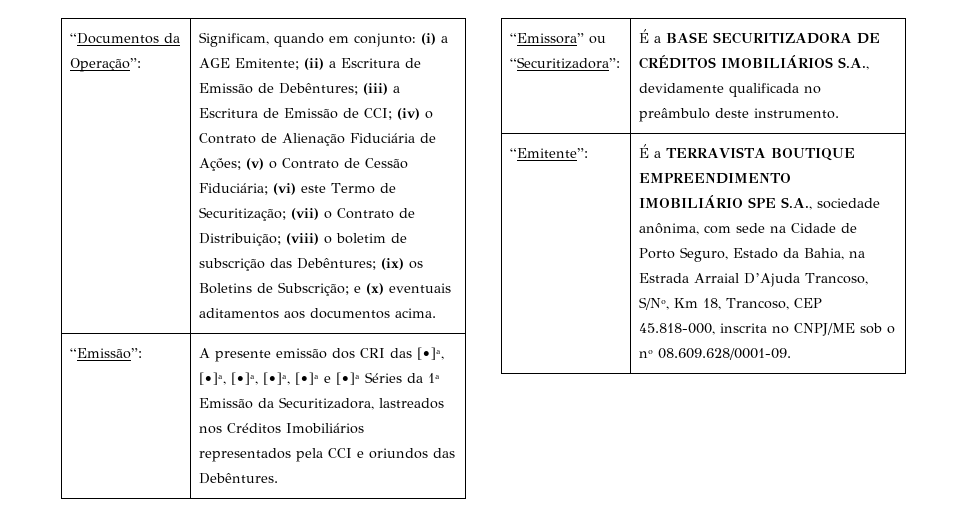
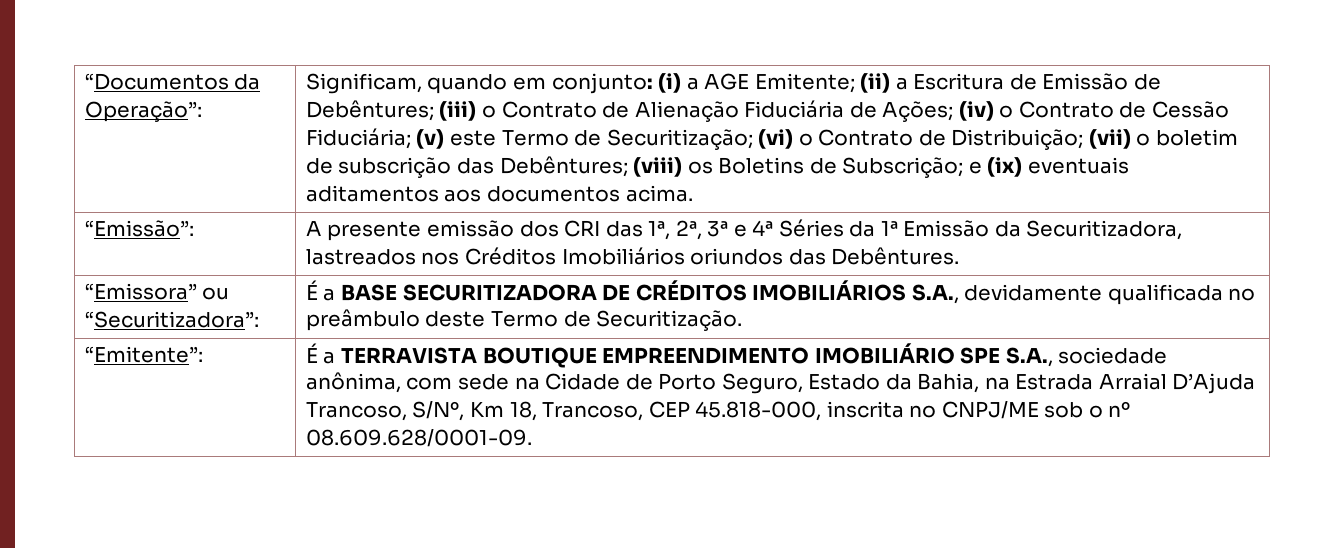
- Significam, quando em conjunto: (i) a AGE Emitente; (ii) a Escritura de Emissão de Debêntures; (iii) a Escritura de Emissão de CCI; (iv) o Contrato de Alienação Fiduciária de Ações; (v) o Contrato de Cessão Fiduciária; (vi) este Termo de Securitização; (vii) o Contrato de Distribuição; (viii) o boletim de subscrição das Debêntures; (ix) os Boletins de Subscrição; e (x) eventuais aditamentos aos documentos acima.
+ Significam, quando em conjunto: (i) a AGE Emitente; (ii) a Escritura de Emissão de Debêntures; (iii) o Contrato de Alienação Fiduciária de Ações; (iv) o Contrato de Cessão Fiduciária; (v) este Termo de Securitização; (vi) o Contrato de Distribuição; (vii) o boletim de subscrição das Debêntures; (viii) os Boletins de Subscrição; e (ix) eventuais aditamentos aos documentos acima.
- “Emissão”: | A presente emissão dos CRI das [•]ª, [•]ª, [•]ª, [•]ª, [•]ª e [•]ª Séries da 1ª Emissão da Securitizadora, lastreados nos Créditos Imobiliários representados pela CCI e oriundos das Debêntures.
+ “Emissão”: | A presente emissão dos CRI das 1ª, 2ª, 3ª e 4ª Séries da 1ª Emissão da Securitizadora, lastreados nos Créditos Imobiliários oriundos das Debêntures.
- “Emissora” ou “Securitizadora”: | É a BASE SECURITIZADORA DE CRÉDITOS IMOBILIÁRIOS S.A., devidamente qualificada no preâmbulo deste instrumento.
+ “Emissora” ou “Securitizadora”: | É a BASE SECURITIZADORA DE CRÉDITOS IMOBILIÁRIOS S.A., devidamente qualificada no preâmbulo deste Termo de Securitização.

